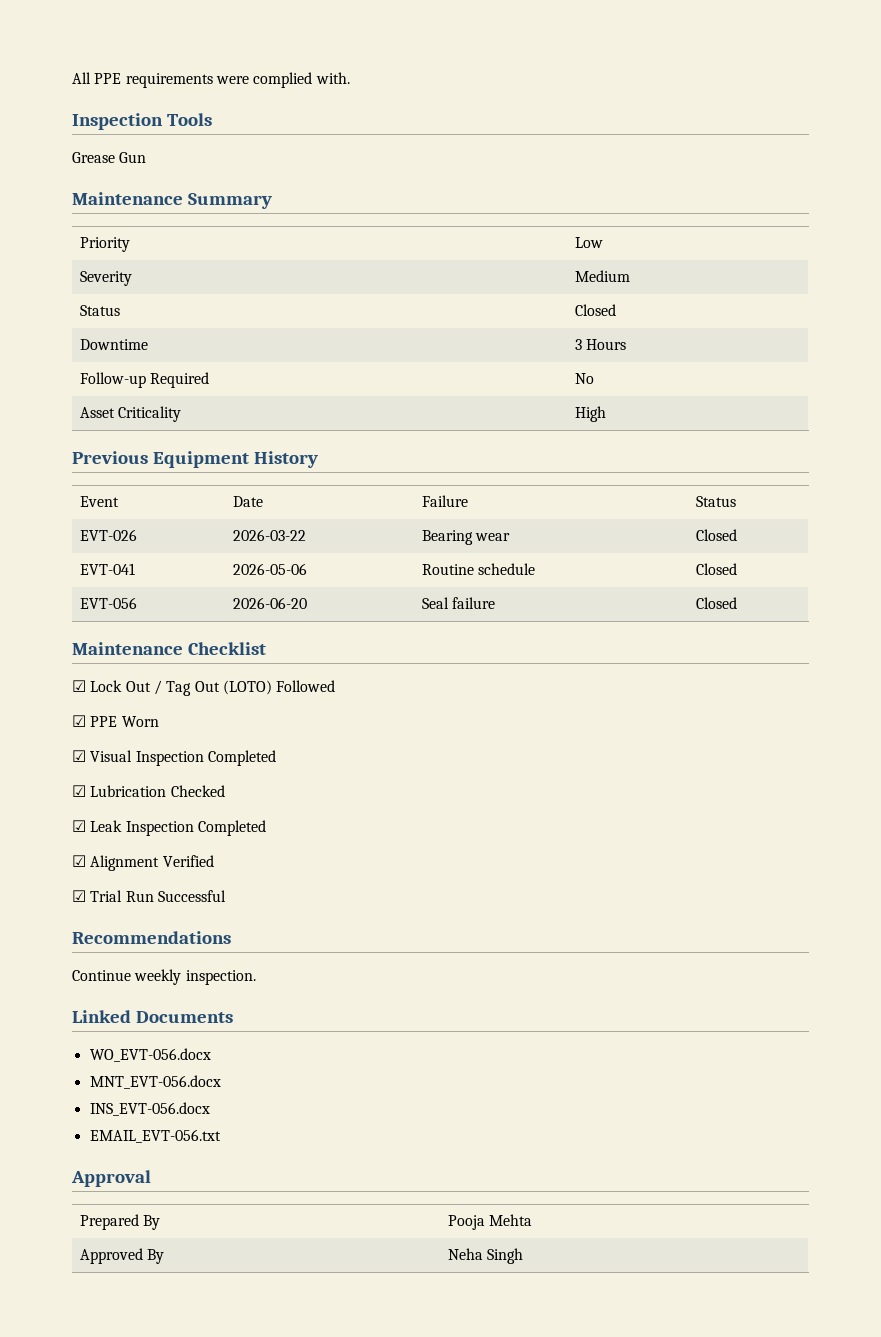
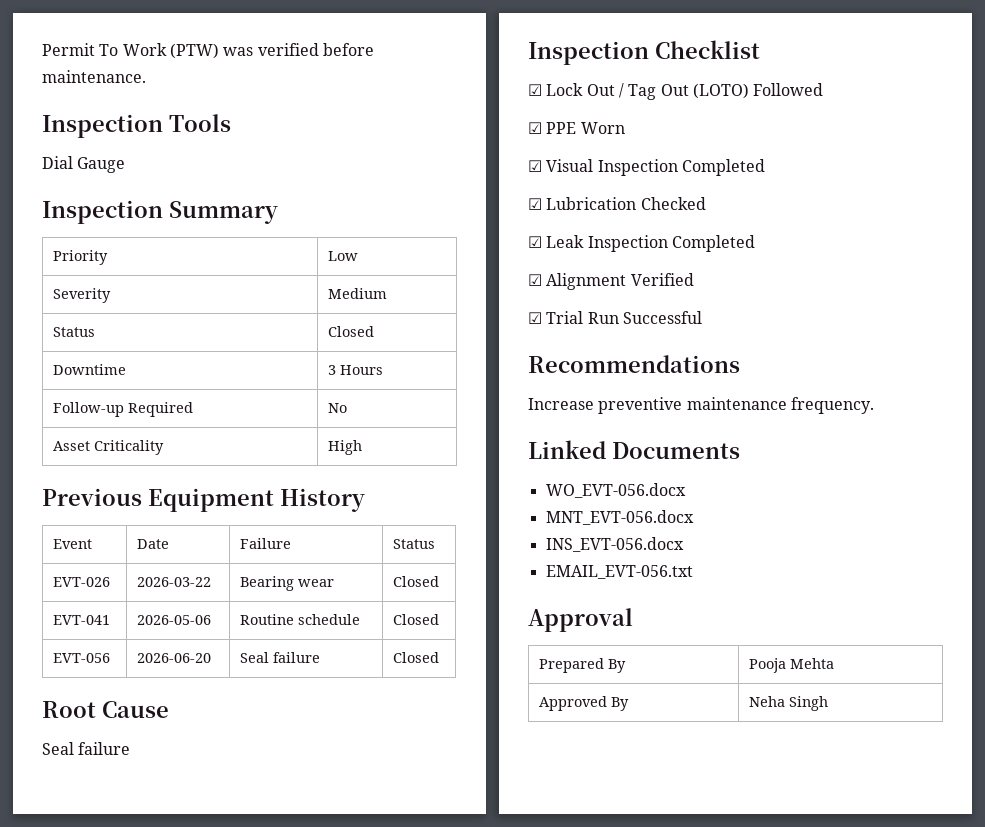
- All PPE requirements were complied with.
+ Permit To Work (PTW) was verified before maintenance.
- Grease Gun
- Maintenance Summary
+ Dial Gauge
+ Inspection Summary
- Maintenance Checklist
+ Root Cause
+ Seal failure
+ Inspection Checklist
- Continue weekly inspection.
+ Increase preventive maintenance frequency.

